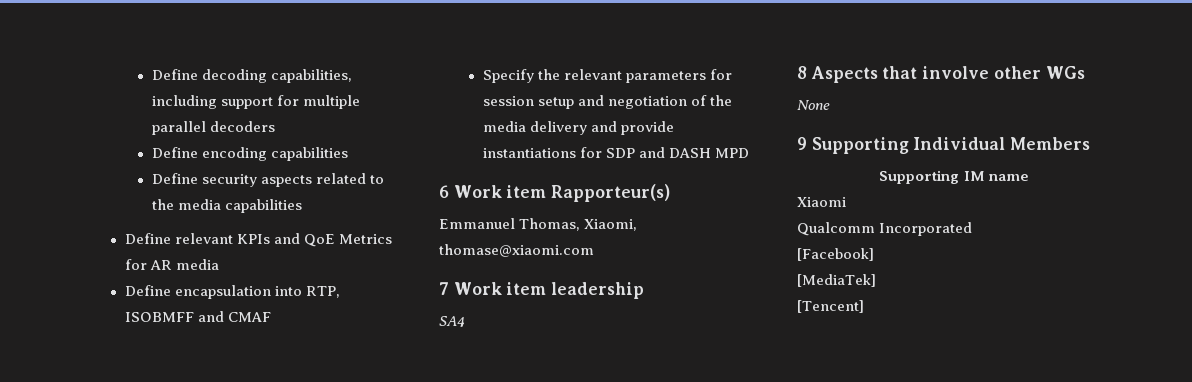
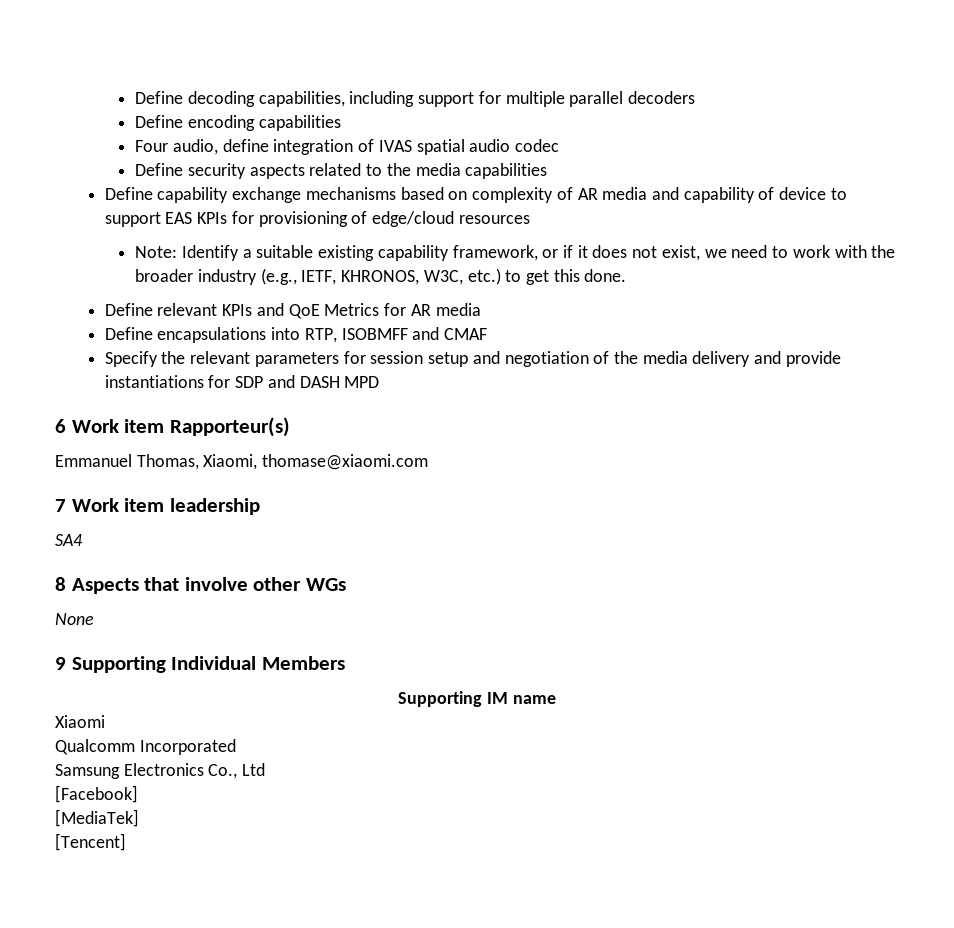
+ Four audio, define integration of IVAS spatial audio codec
+ Define capability exchange mechanisms based on complexity of AR media and capability of device to support EAS KPIs for provisioning of edge/cloud resources
+ Note: Identify a suitable existing capability framework, or if it does not exist, we need to work with the broader industry (e.g., IETF, KHRONOS, W3C, etc.) to get this done.
- Define encapsulation into RTP, ISOBMFF and CMAF
+ Define encapsulations into RTP, ISOBMFF and CMAF
+ Samsung Electronics Co., Ltd

